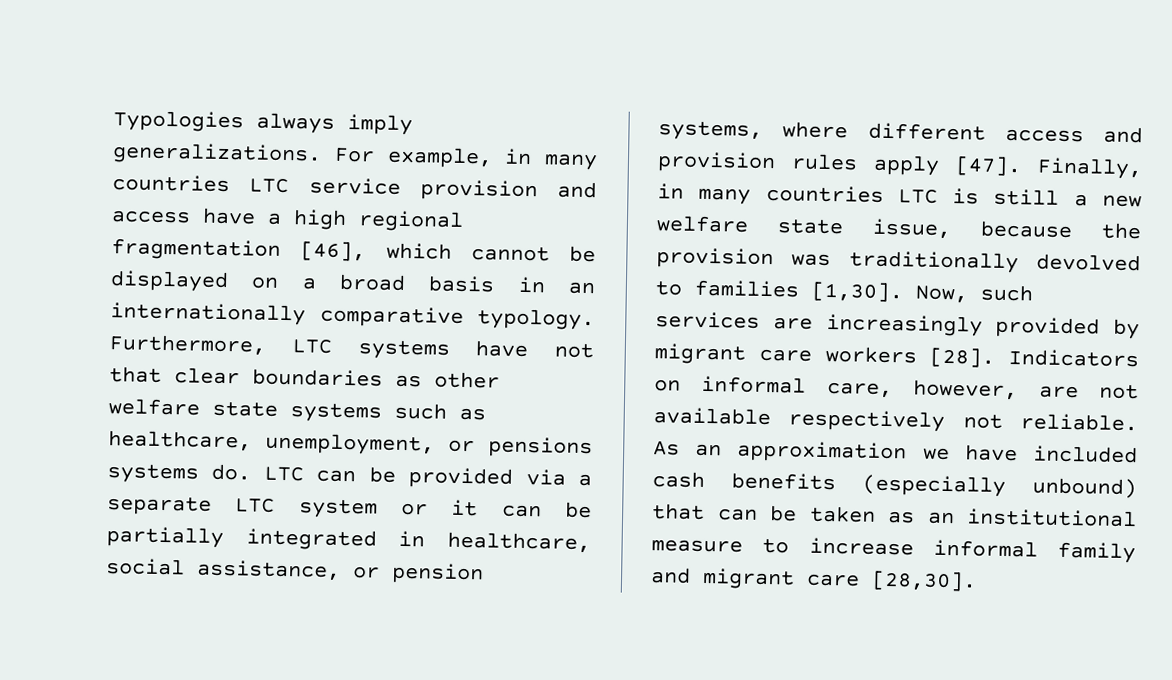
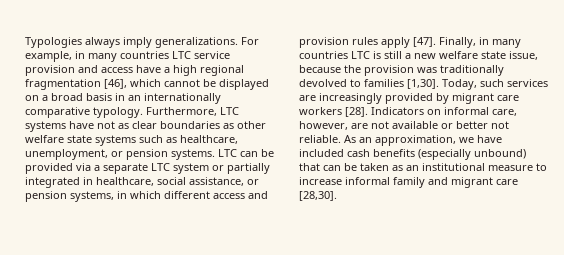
- Furthermore, LTC systems have not that clear boundaries as other welfare state systems such as healthcare, unemployment, or pensions systems do.
+ Furthermore, LTC systems have not as clear boundaries as other welfare state systems such as healthcare, unemployment, or pension systems.
- LTC can be provided via a separate LTC system or it can be partially integrated in healthcare, social assistance, or pension systems, where different access and provision rules apply [47].
+ LTC can be provided via a separate LTC system or partially integrated in healthcare, social assistance, or pension systems, in which different access and provision rules apply [47].
- Now, such services are increasingly provided by migrant care workers [28].
+ Today, such services are increasingly provided by migrant care workers [28].
- Indicators on informal care, however, are not available respectively not reliable.
+ Indicators on informal care, however, are not available or better not reliable.
- As an approximation we have included cash benefits (especially unbound) that can be taken as an institutional measure to increase informal family and migrant care [28,30].
+ As an approximation, we have included cash benefits (especially unbound) that can be taken as an institutional measure to increase informal family and migrant care [28,30].

